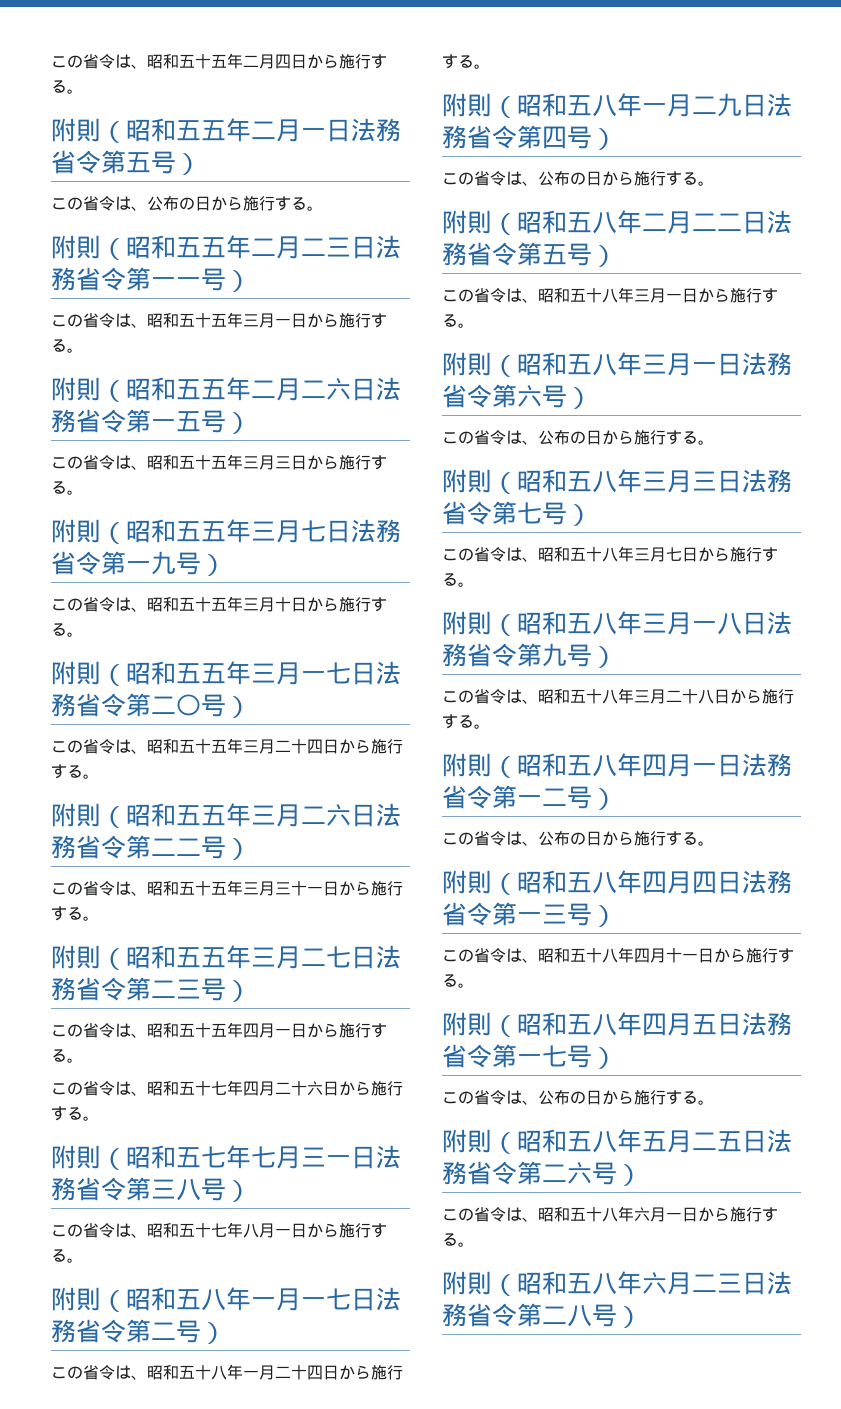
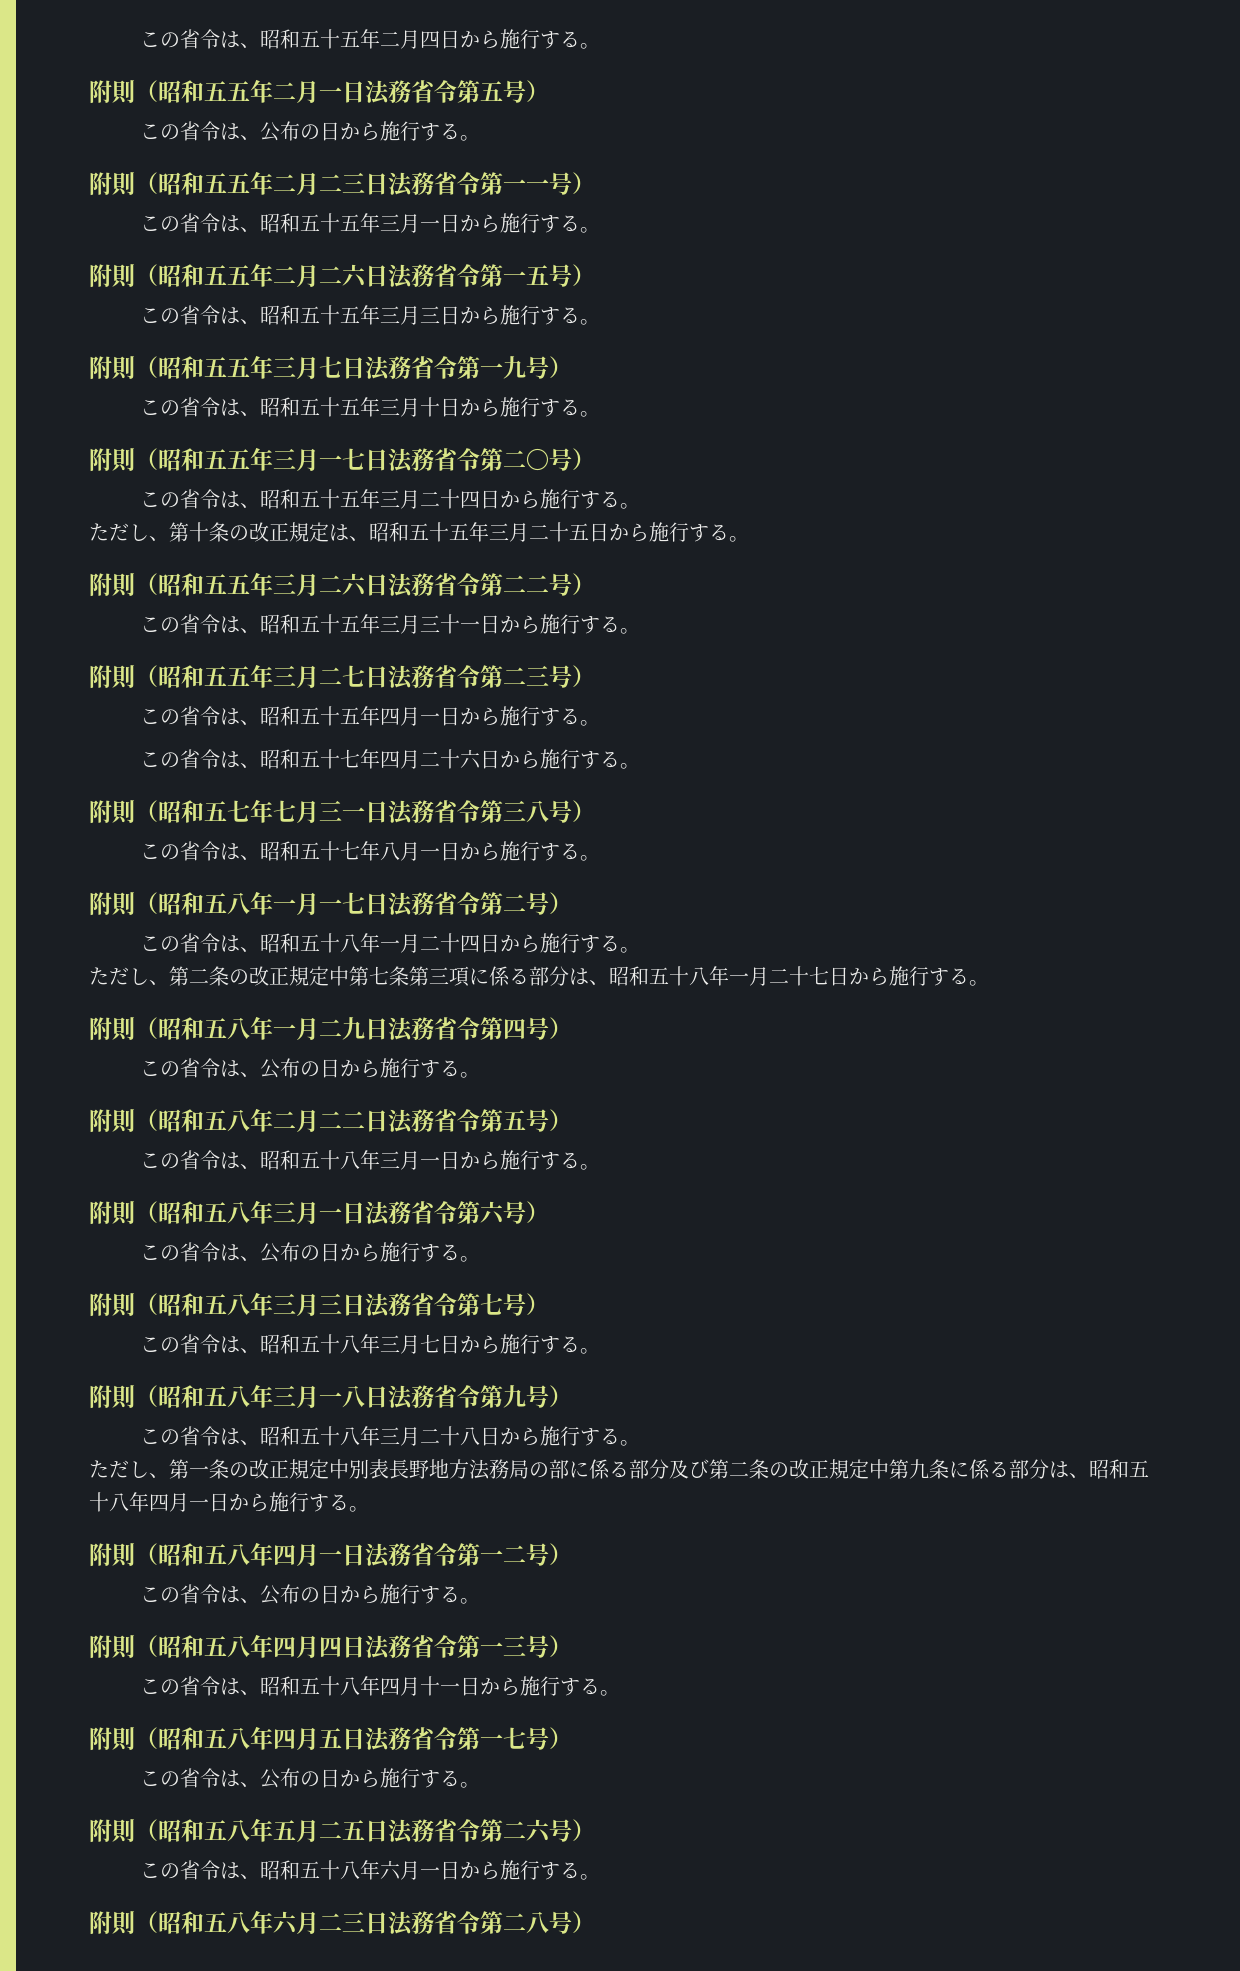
+ ただし、第十条の改正規定は、昭和五十五年三月二十五日から施行する。
+ ただし、第二条の改正規定中第七条第三項に係る部分は、昭和五十八年一月二十七日から施行する。
+ ただし、第一条の改正規定中別表長野地方法務局の部に係る部分及び第二条の改正規定中第九条に係る部分は、昭和五十八年四月一日から施行する。

